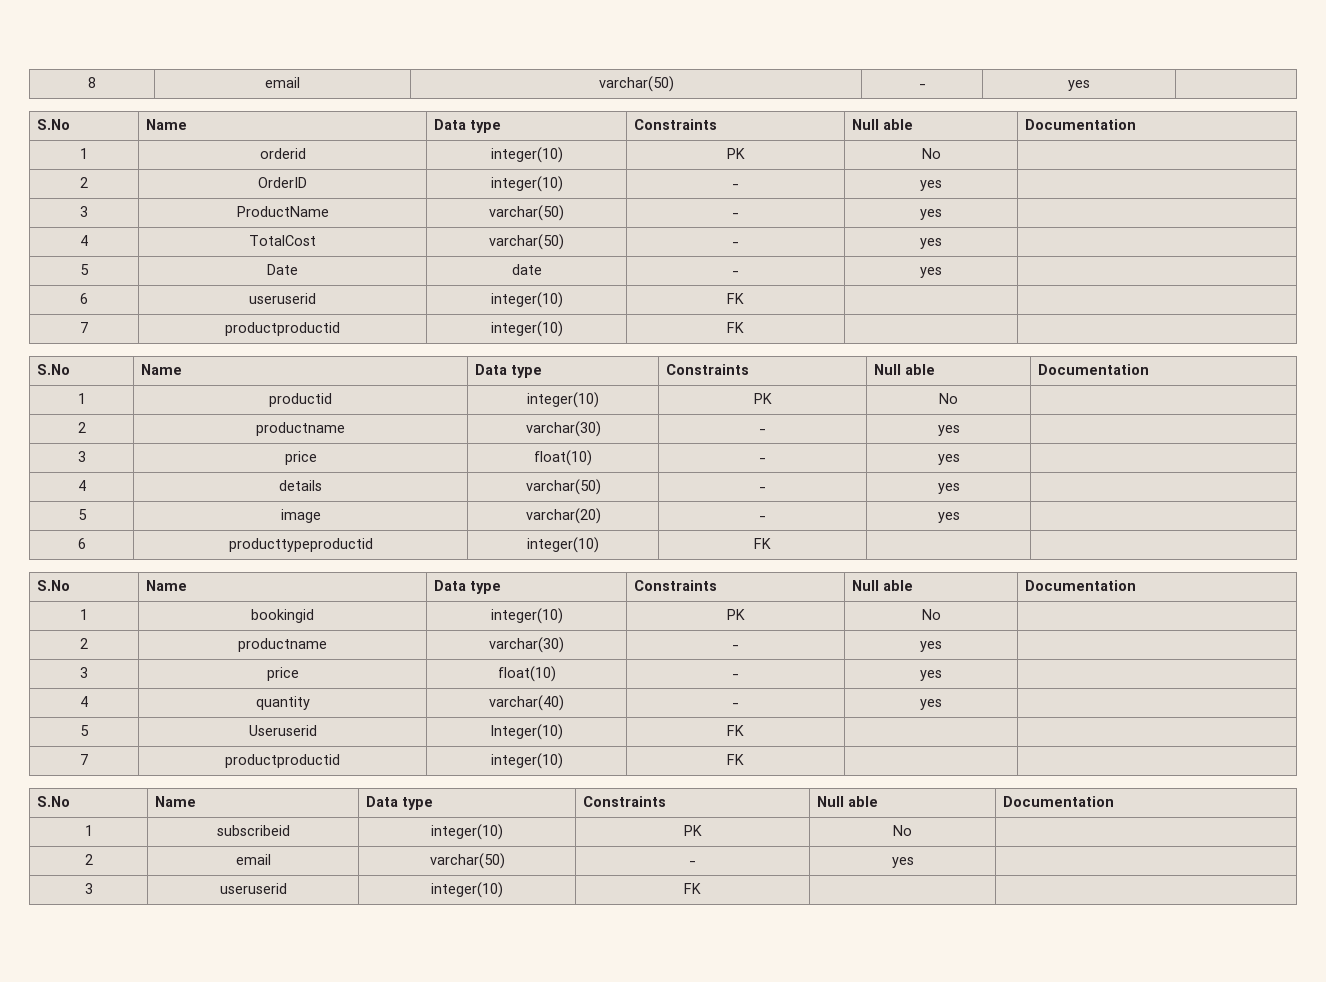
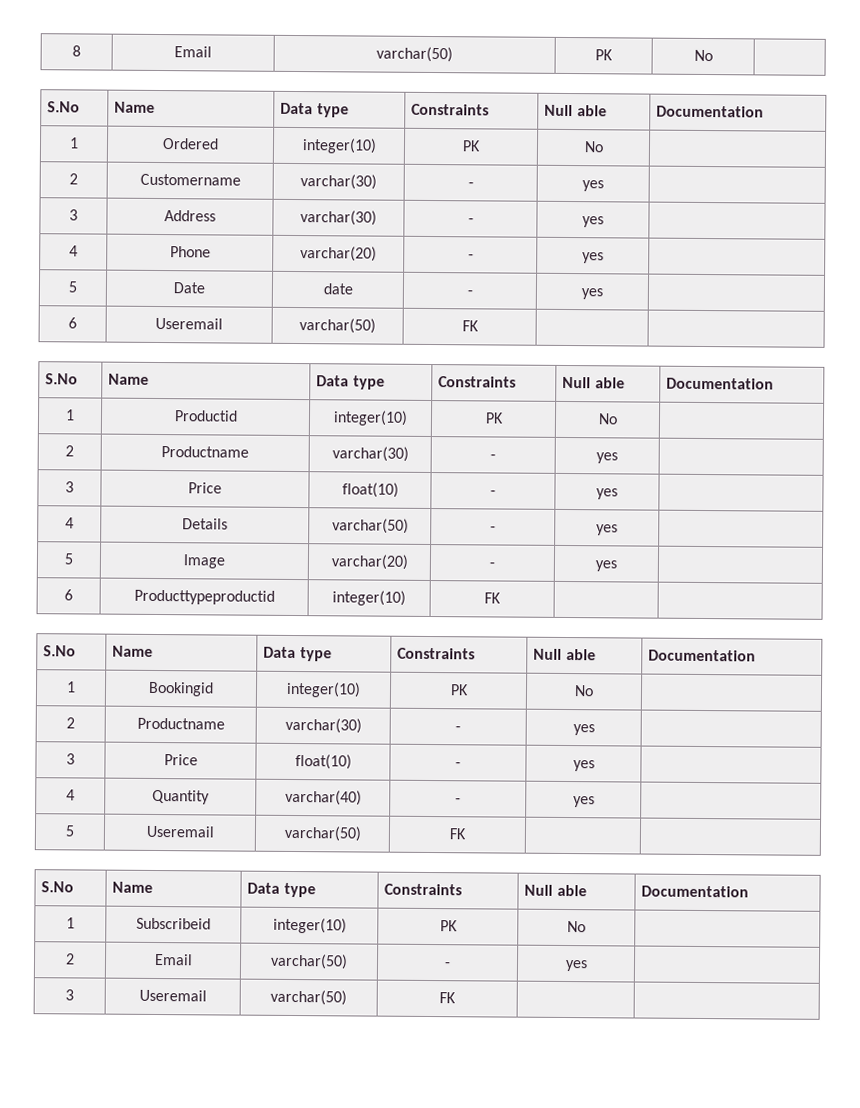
- 8 | email | varchar(50) | - | yes |
+ 8 | Email | varchar(50) | PK | No |
  S.No | Name | Data type | Constraints | Null able | Documentation
- 1 | orderid | integer(10) | PK | No |
- 2 | OrderID | integer(10) | - | yes |
- 3 | ProductName | varchar(50) | - | yes |
- 4 | TotalCost | varchar(50) | - | yes |
+ 1 | Ordered | integer(10) | PK | No |
+ 2 | Customername | varchar(30) | - | yes |
+ 3 | Address | varchar(30) | - | yes |
+ 4 | Phone | varchar(20) | - | yes |
- 6 | useruserid | integer(10) | FK | |
- 7 | productproductid | integer(10) | FK | |
+ 6 | Useremail | varchar(50) | FK | |
+ S.No | Name | Data type | Constraints | Null able | Documentation
+ 1 | Productid | integer(10) | PK | No |
+ 2 | Productname | varchar(30) | - | yes |
+ 3 | Price | float(10) | - | yes |
+ 4 | Details | varchar(50) | - | yes |
+ 5 | Image | varchar(20) | - | yes |
+ 6 | Producttypeproductid | integer(10) | FK | |
- 1 | productid | integer(10) | PK | No |
- 2 | productname | varchar(30) | - | yes |
- 3 | price | float(10) | - | yes |
- 4 | details | varchar(50) | - | yes |
- 5 | image | varchar(20) | - | yes |
- 6 | producttypeproductid | integer(10) | FK | |
+ 1 | Bookingid | integer(10) | PK | No |
+ 2 | Productname | varchar(30) | - | yes |
+ 3 | Price | float(10) | - | yes |
+ 4 | Quantity | varchar(40) | - | yes |
+ 5 | Useremail | varchar(50) | FK | |
- 1 | bookingid | integer(10) | PK | No |
- 2 | productname | varchar(30) | - | yes |
- 3 | price | float(10) | - | yes |
- 4 | quantity | varchar(40) | - | yes |
- 5 | Useruserid | Integer(10) | FK | |
- 7 | productproductid | integer(10) | FK | |
- S.No | Name | Data type | Constraints | Null able | Documentation
- 1 | subscribeid | integer(10) | PK | No |
- 2 | email | varchar(50) | - | yes |
+ 1 | Subscribeid | integer(10) | PK | No |
+ 2 | Email | varchar(50) | - | yes |
- 3 | useruserid | integer(10) | FK | |
+ 3 | Useremail | varchar(50) | FK | |

